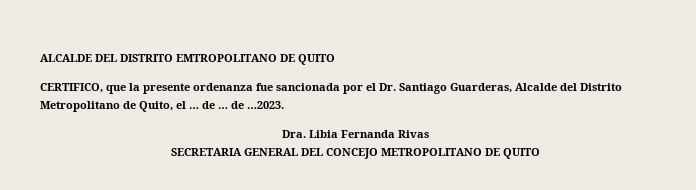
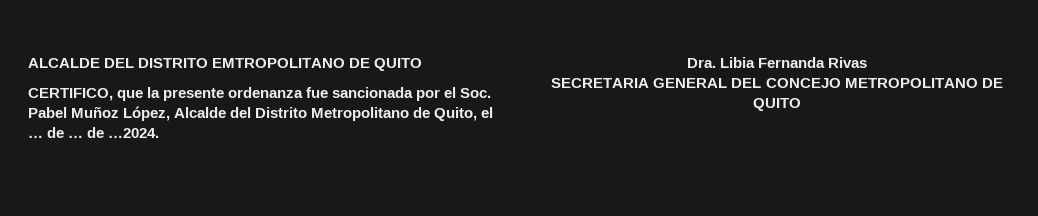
- CERTIFICO, que la presente ordenanza fue sancionada por el Dr. Santiago Guarderas, Alcalde del Distrito Metropolitano de Quito, el … de … de …2023.
+ CERTIFICO, que la presente ordenanza fue sancionada por el Soc. Pabel Muñoz López, Alcalde del Distrito Metropolitano de Quito, el … de … de …2024.

